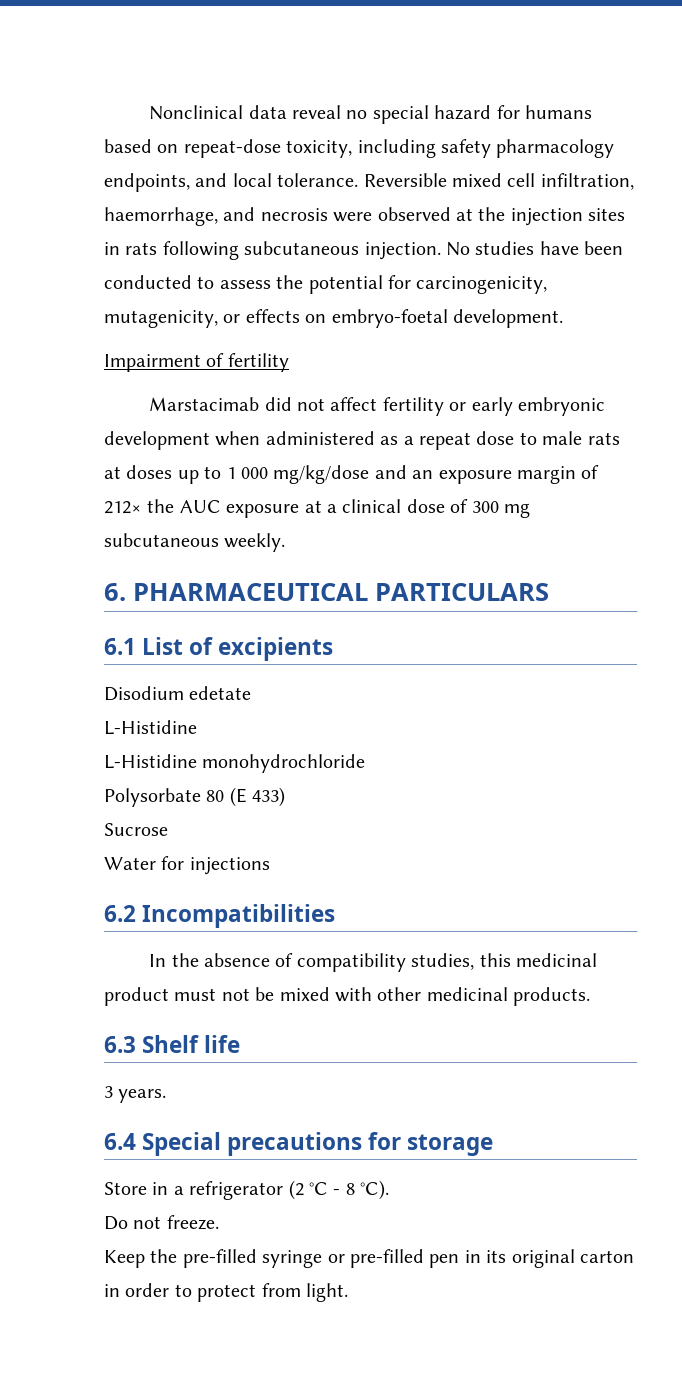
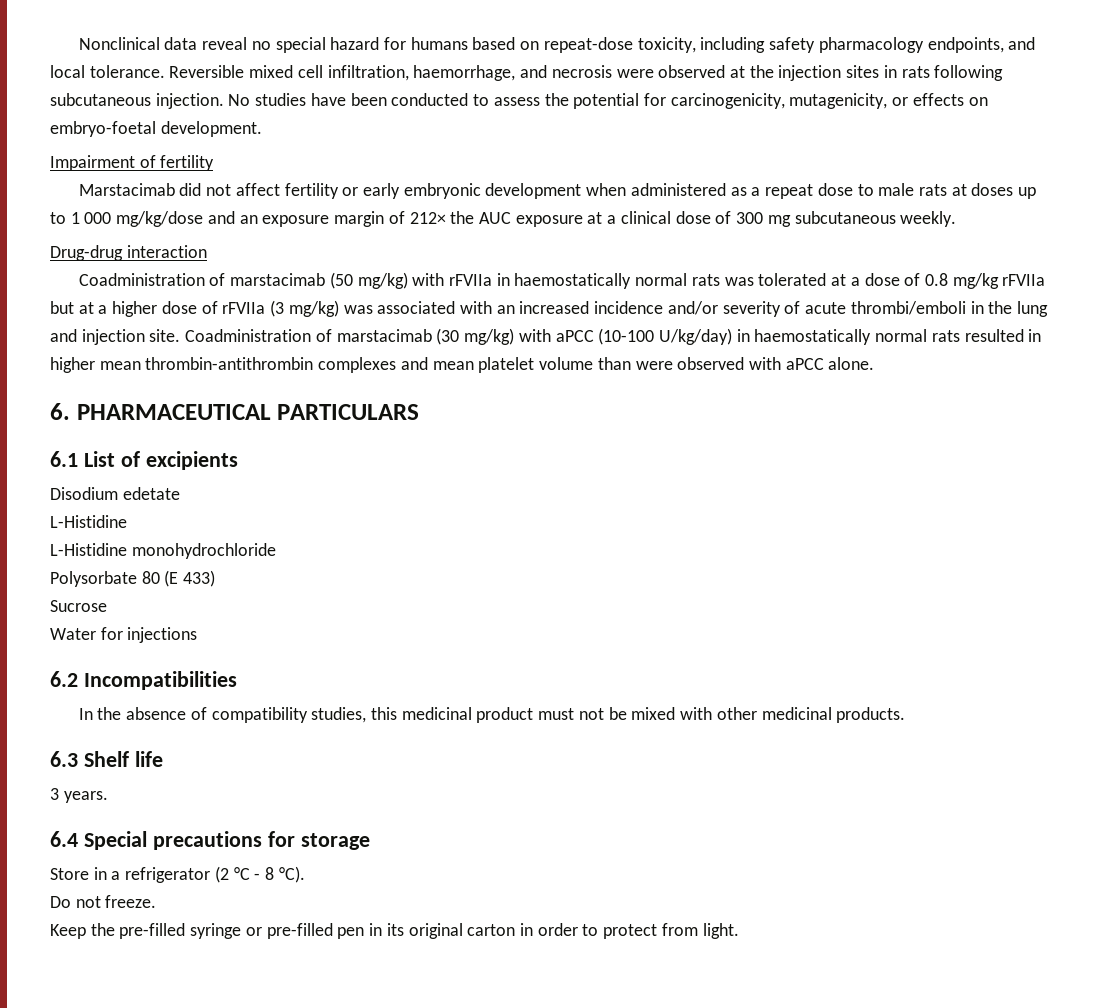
+ Drug-drug interaction
+ Coadministration of marstacimab (50 mg/kg) with rFVIIa in haemostatically normal rats was tolerated at a dose of 0.8 mg/kg rFVIIa but at a higher dose of rFVIIa (3 mg/kg) was associated with an increased incidence and/or severity of acute thrombi/emboli in the lung and injection site. Coadministration of marstacimab (30 mg/kg) with aPCC (10-100 U/kg/day) in haemostatically normal rats resulted in higher mean thrombin-antithrombin complexes and mean platelet volume than were observed with aPCC alone.

